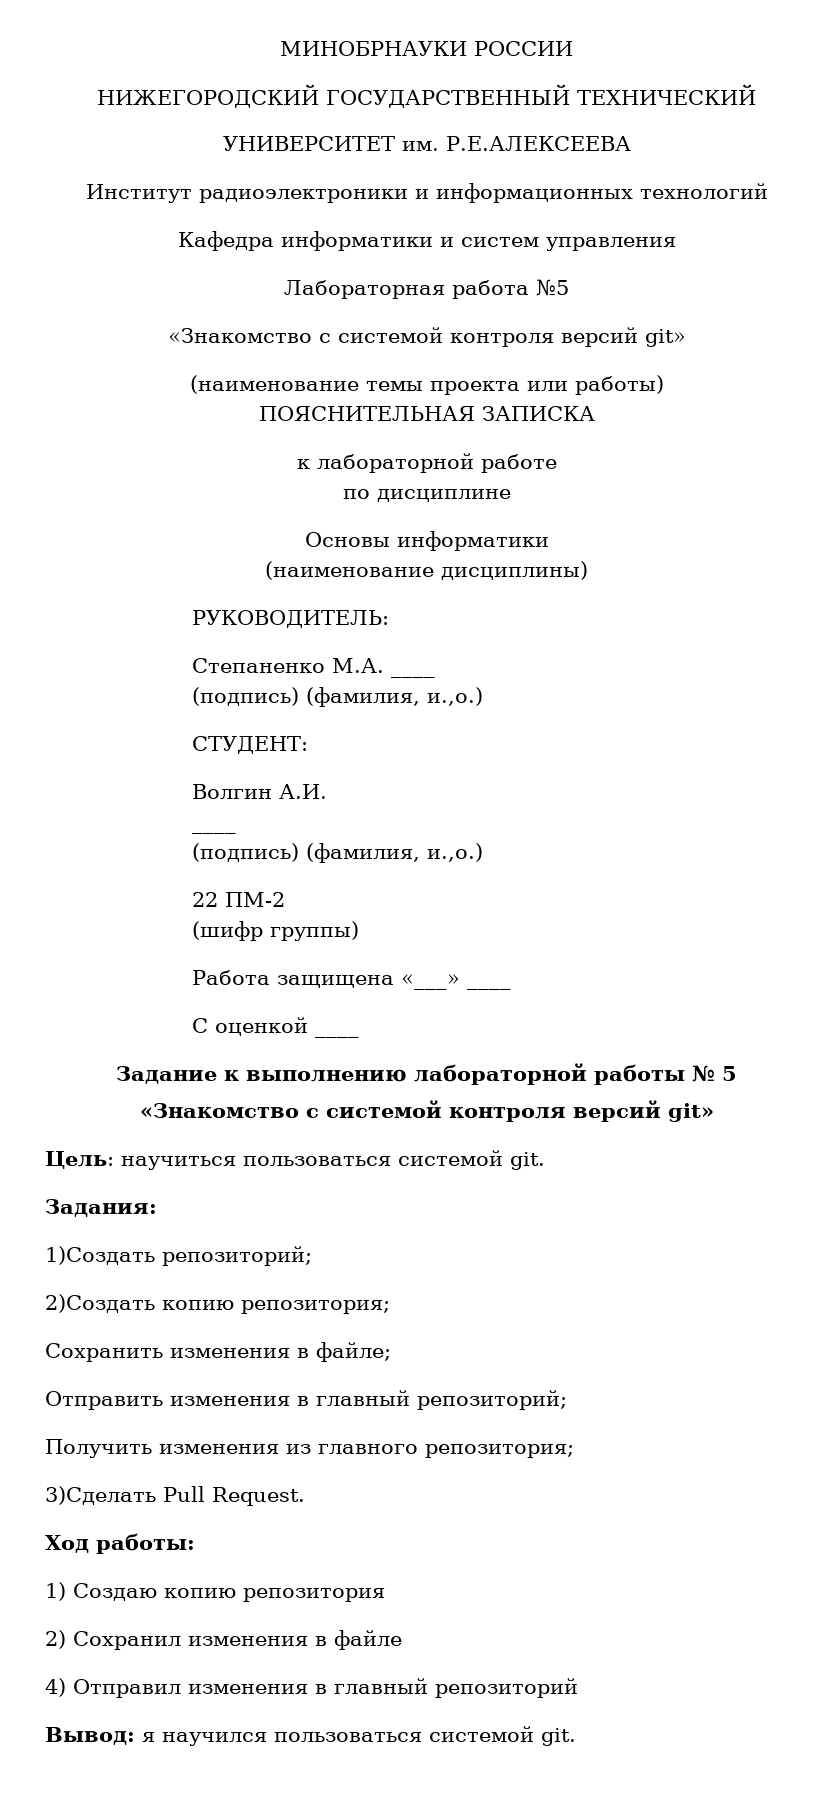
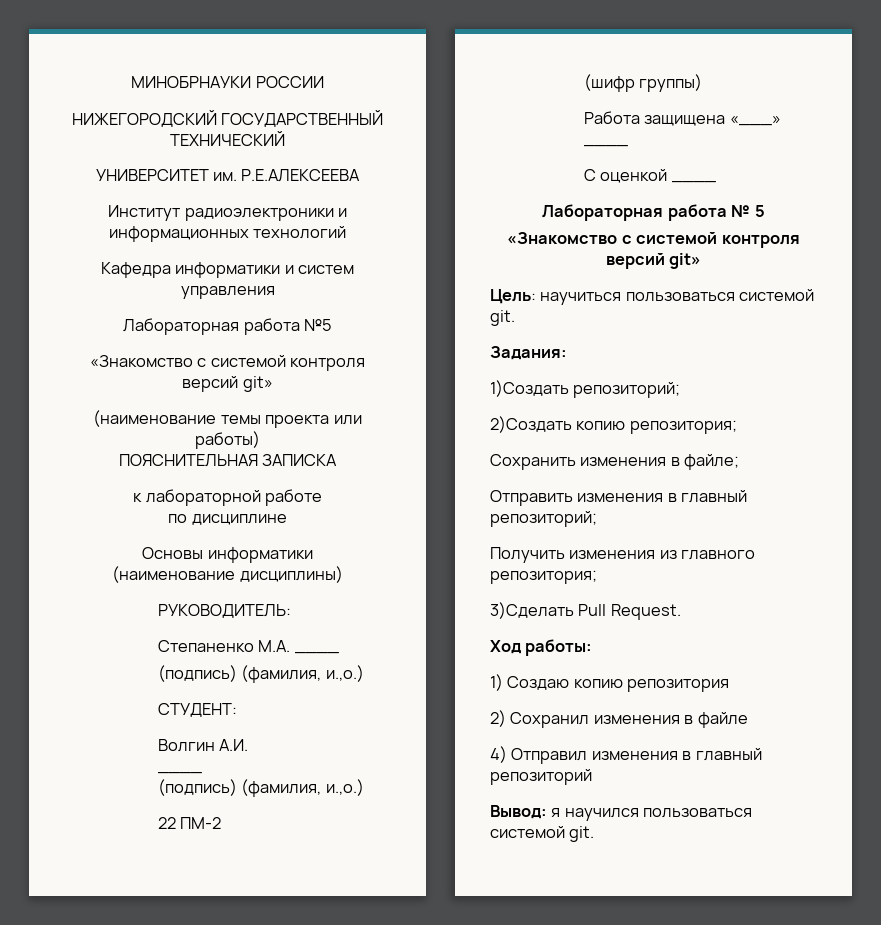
- Задание к выполнению лабораторной работы № 5
+ Лабораторная работа № 5

